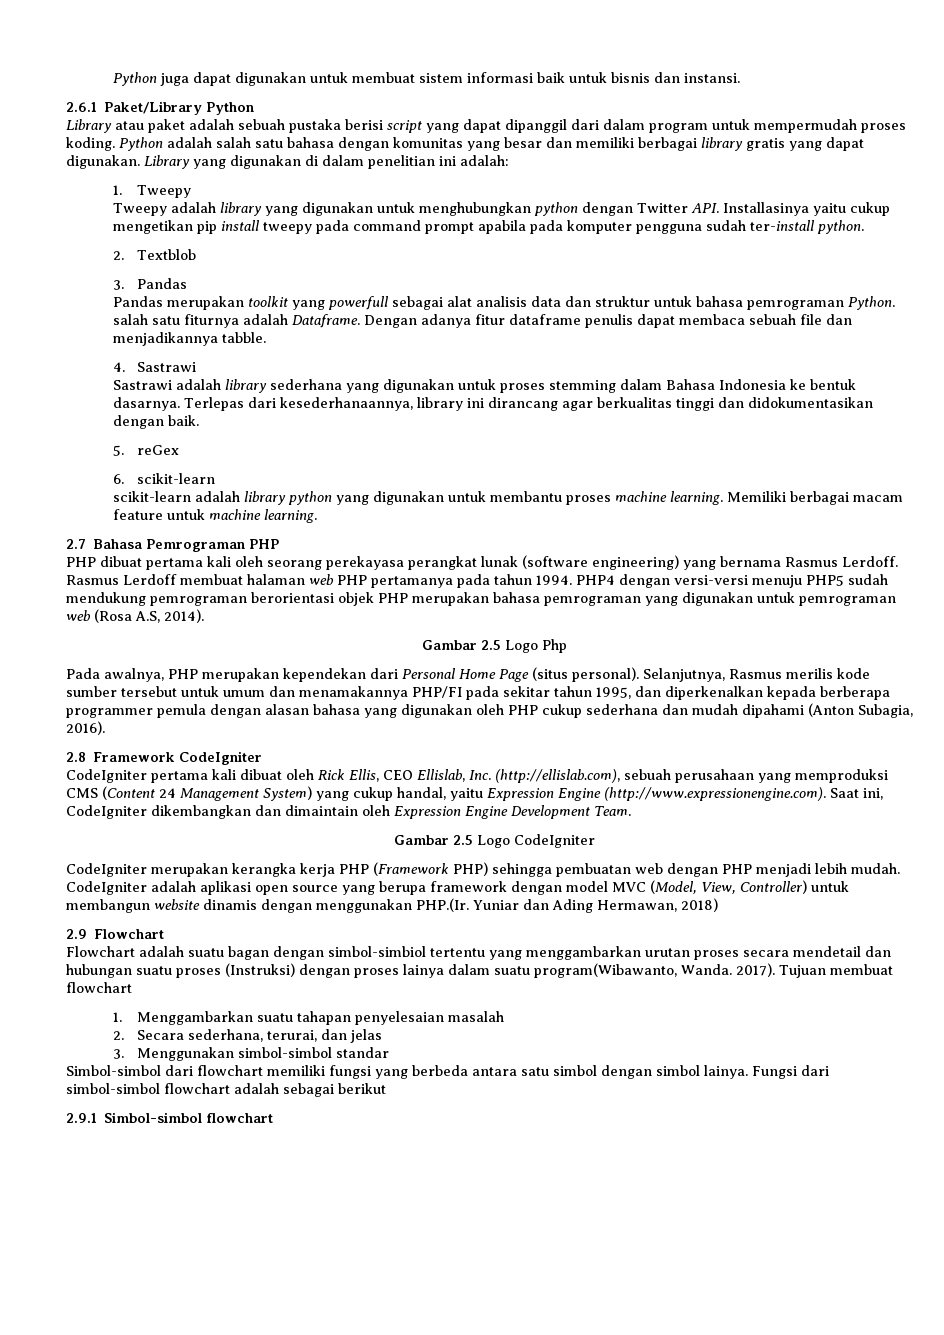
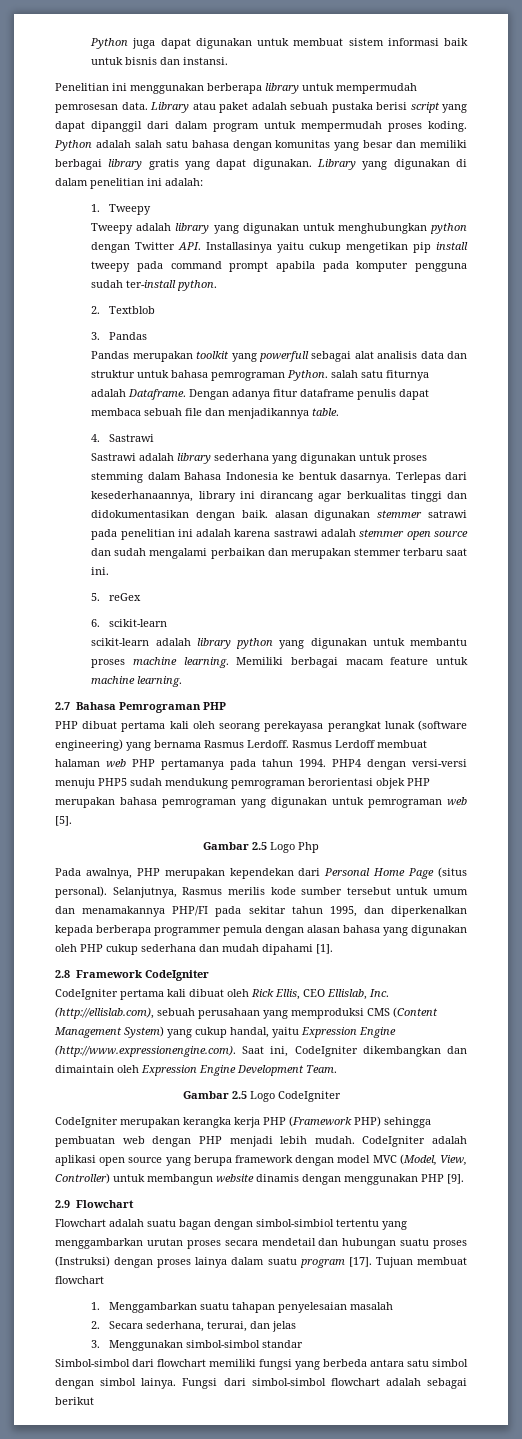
- 2.6.1 Paket/Library Python
- Library atau paket adalah sebuah pustaka berisi script yang dapat dipanggil dari dalam program untuk mempermudah proses koding.
+ Penelitian ini menggunakan berberapa library untuk mempermudah pemrosesan data. Library atau paket adalah sebuah pustaka berisi script yang dapat dipanggil dari dalam program untuk mempermudah proses koding.
- Dengan adanya fitur dataframe penulis dapat membaca sebuah file dan menjadikannya tabble.
+ Dengan adanya fitur dataframe penulis dapat membaca sebuah file dan menjadikannya table.
- Terlepas dari kesederhanaannya, library ini dirancang agar berkualitas tinggi dan didokumentasikan dengan baik.
+ Terlepas dari kesederhanaannya, library ini dirancang agar berkualitas tinggi dan didokumentasikan dengan baik. alasan digunakan stemmer satrawi pada penelitian ini adalah karena sastrawi adalah stemmer open source dan sudah mengalami perbaikan dan merupakan stemmer terbaru saat ini.
- PHP4 dengan versi-versi menuju PHP5 sudah mendukung pemrograman berorientasi objek PHP merupakan bahasa pemrograman yang digunakan untuk pemrograman web (Rosa A.S, 2014).
+ PHP4 dengan versi-versi menuju PHP5 sudah mendukung pemrograman berorientasi objek PHP merupakan bahasa pemrograman yang digunakan untuk pemrograman web [5].
- Selanjutnya, Rasmus merilis kode sumber tersebut untuk umum dan menamakannya PHP/FI pada sekitar tahun 1995, dan diperkenalkan kepada berberapa programmer pemula dengan alasan bahasa yang digunakan oleh PHP cukup sederhana dan mudah dipahami (Anton Subagia, 2016).
+ Selanjutnya, Rasmus merilis kode sumber tersebut untuk umum dan menamakannya PHP/FI pada sekitar tahun 1995, dan diperkenalkan kepada berberapa programmer pemula dengan alasan bahasa yang digunakan oleh PHP cukup sederhana dan mudah dipahami [1].
- CodeIgniter pertama kali dibuat oleh Rick Ellis, CEO Ellislab, Inc. (http://ellislab.com), sebuah perusahaan yang memproduksi CMS (Content 24 Management System) yang cukup handal, yaitu Expression Engine (http://www.expressionengine.com). Saat ini, CodeIgniter dikembangkan dan dimaintain oleh Expression Engine Development Team.
+ CodeIgniter pertama kali dibuat oleh Rick Ellis, CEO Ellislab, Inc. (http://ellislab.com), sebuah perusahaan yang memproduksi CMS (Content Management System) yang cukup handal, yaitu Expression Engine (http://www.expressionengine.com). Saat ini, CodeIgniter dikembangkan dan dimaintain oleh Expression Engine Development Team.
- CodeIgniter adalah aplikasi open source yang berupa framework dengan model MVC (Model, View, Controller) untuk membangun website dinamis dengan menggunakan PHP.(Ir. Yuniar dan Ading Hermawan, 2018)
+ CodeIgniter adalah aplikasi open source yang berupa framework dengan model MVC (Model, View, Controller) untuk membangun website dinamis dengan menggunakan PHP [9].
- Flowchart adalah suatu bagan dengan simbol-simbiol tertentu yang menggambarkan urutan proses secara mendetail dan hubungan suatu proses (Instruksi) dengan proses lainya dalam suatu program(Wibawanto, Wanda. 2017).
+ Flowchart adalah suatu bagan dengan simbol-simbiol tertentu yang menggambarkan urutan proses secara mendetail dan hubungan suatu proses (Instruksi) dengan proses lainya dalam suatu program [17].
- 2.9.1 Simbol-simbol flowchart

